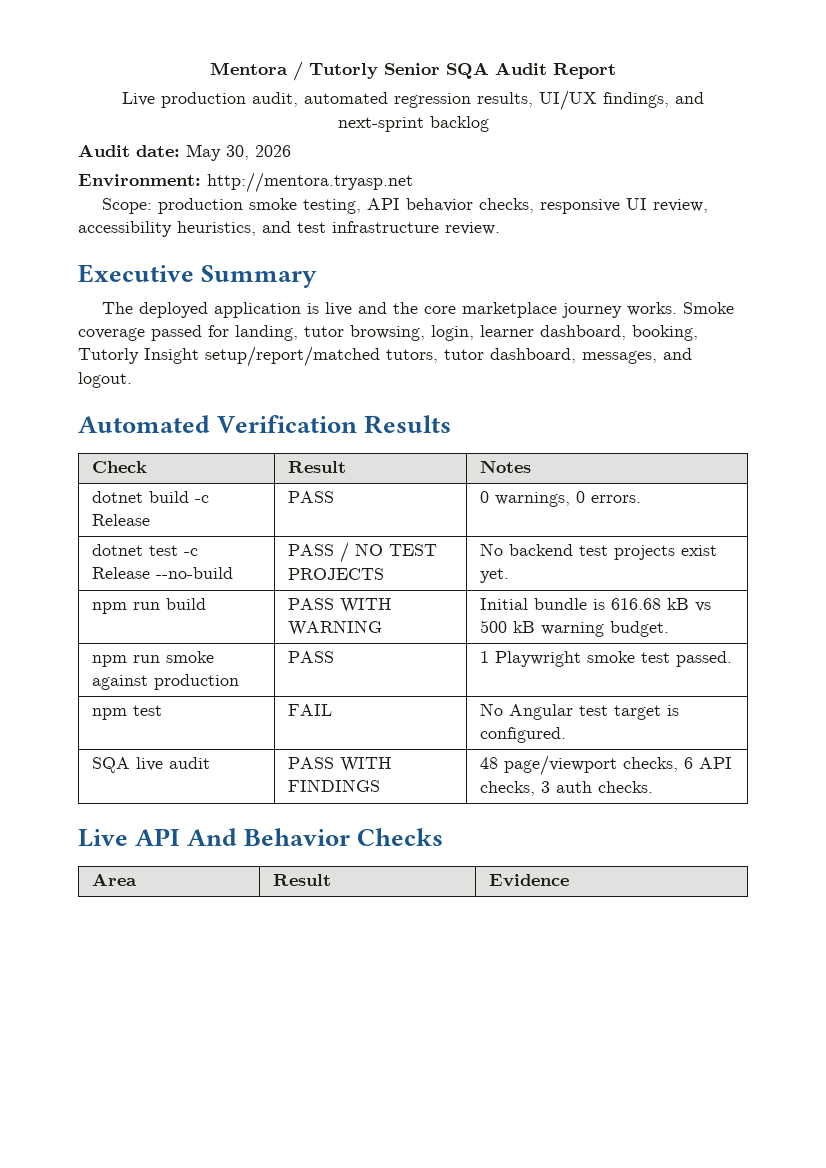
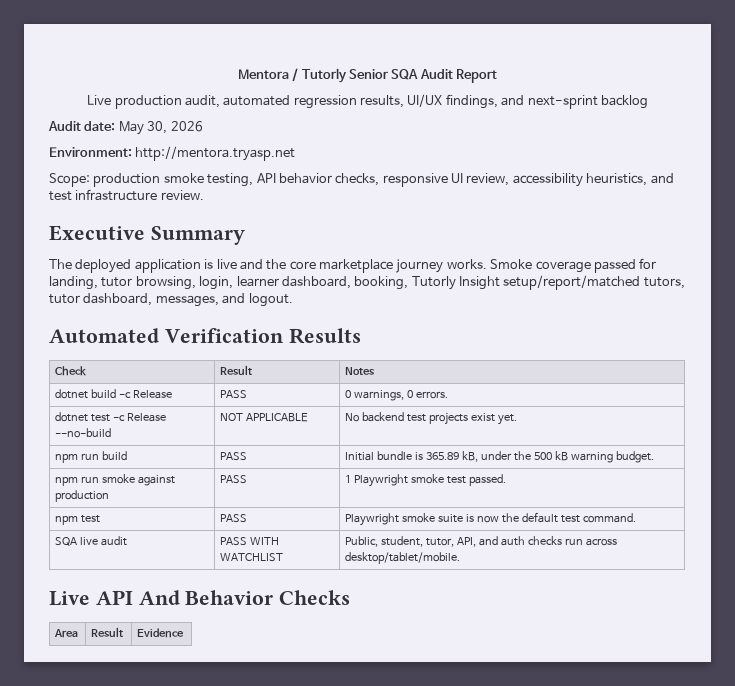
- dotnet test -c Release --no-build | PASS / NO TEST PROJECTS | No backend test projects exist yet.
+ dotnet test -c Release --no-build | NOT APPLICABLE | No backend test projects exist yet.
- npm run build | PASS WITH WARNING | Initial bundle is 616.68 kB vs 500 kB warning budget.
+ npm run build | PASS | Initial bundle is 365.89 kB, under the 500 kB warning budget.
- npm test | FAIL | No Angular test target is configured.
+ npm test | PASS | Playwright smoke suite is now the default test command.
- SQA live audit | PASS WITH FINDINGS | 48 page/viewport checks, 6 API checks, 3 auth checks.
+ SQA live audit | PASS WITH WATCHLIST | Public, student, tutor, API, and auth checks run across desktop/tablet/mobile.

